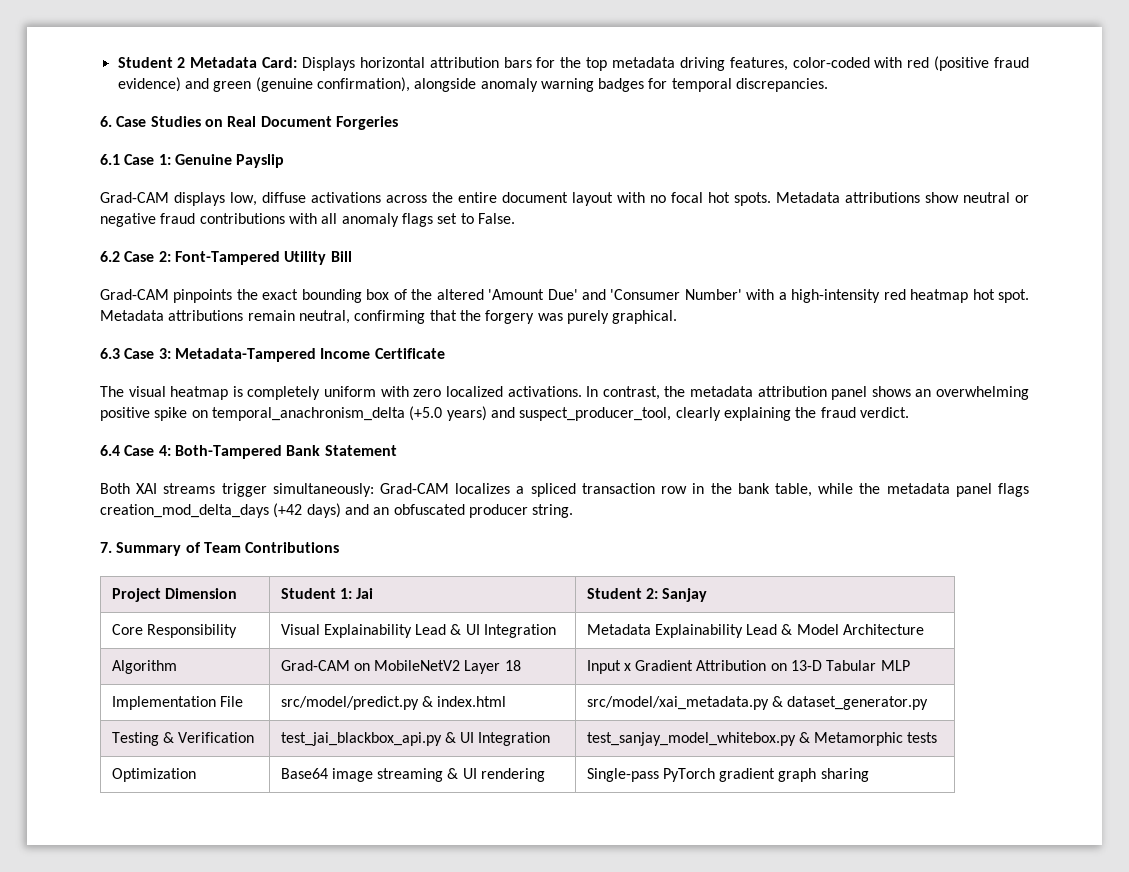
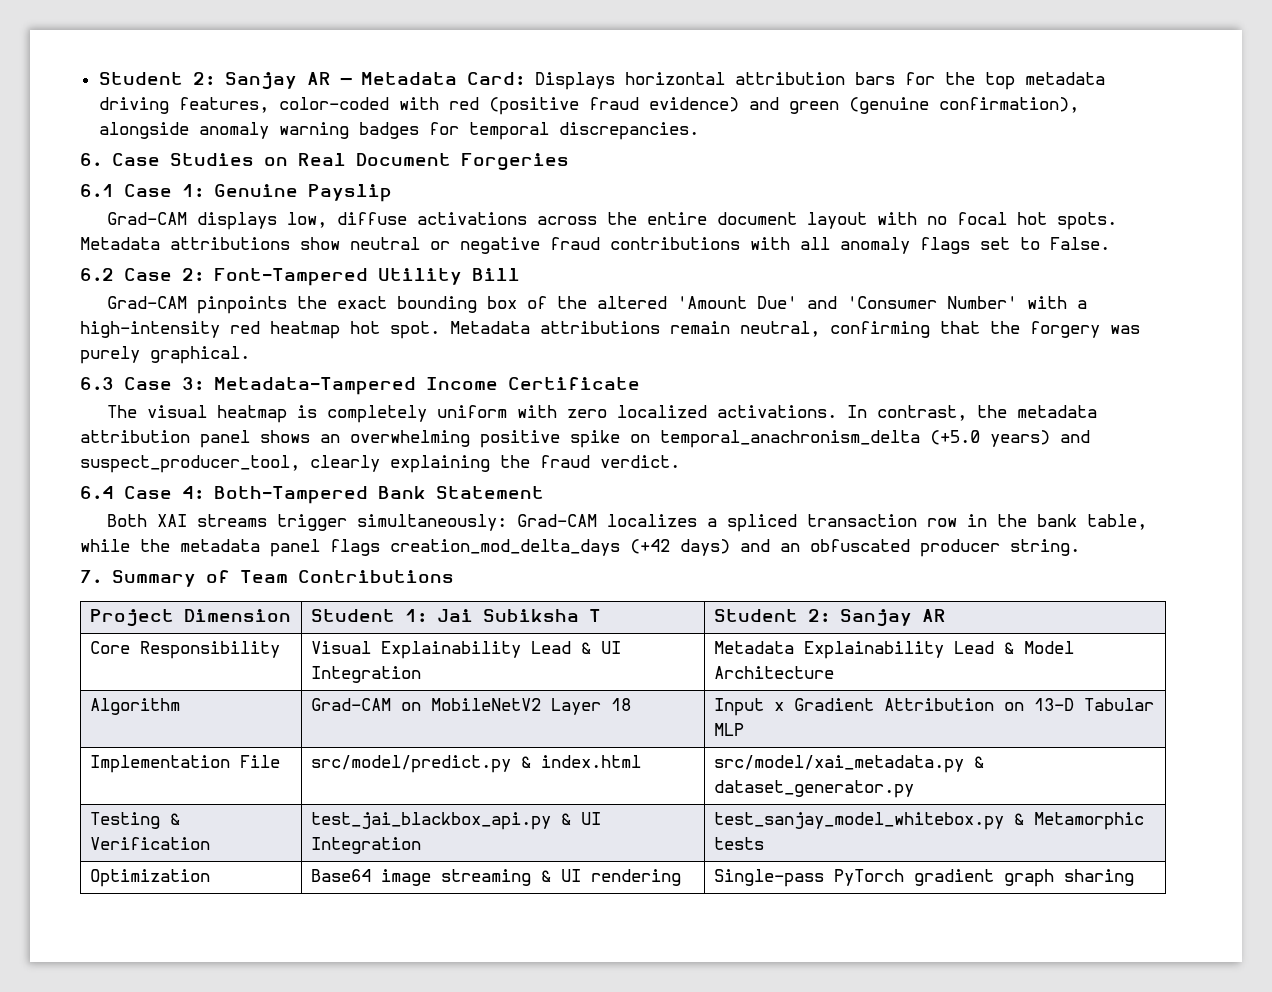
- Student 2 Metadata Card: Displays horizontal attribution bars for the top metadata driving features, color-coded with red (positive fraud evidence) and green (genuine confirmation), alongside anomaly warning badges for temporal discrepancies.
+ Student 2: Sanjay AR — Metadata Card: Displays horizontal attribution bars for the top metadata driving features, color-coded with red (positive fraud evidence) and green (genuine confirmation), alongside anomaly warning badges for temporal discrepancies.
- Project Dimension | Student 1: Jai | Student 2: Sanjay
+ Project Dimension | Student 1: Jai Subiksha T | Student 2: Sanjay AR

